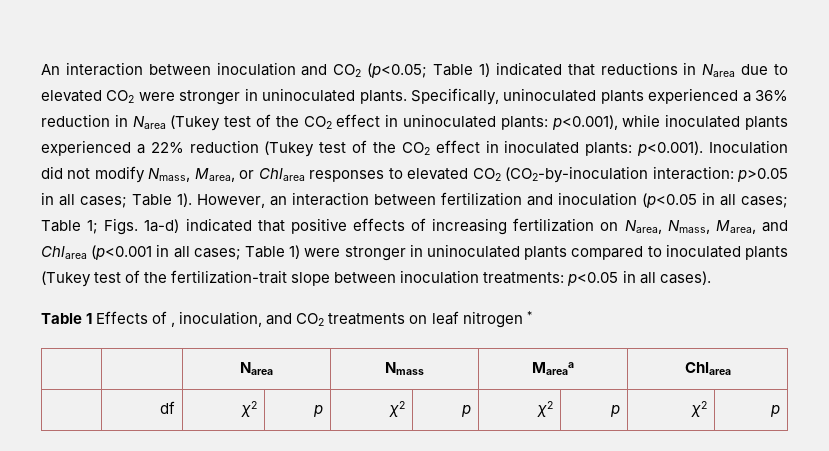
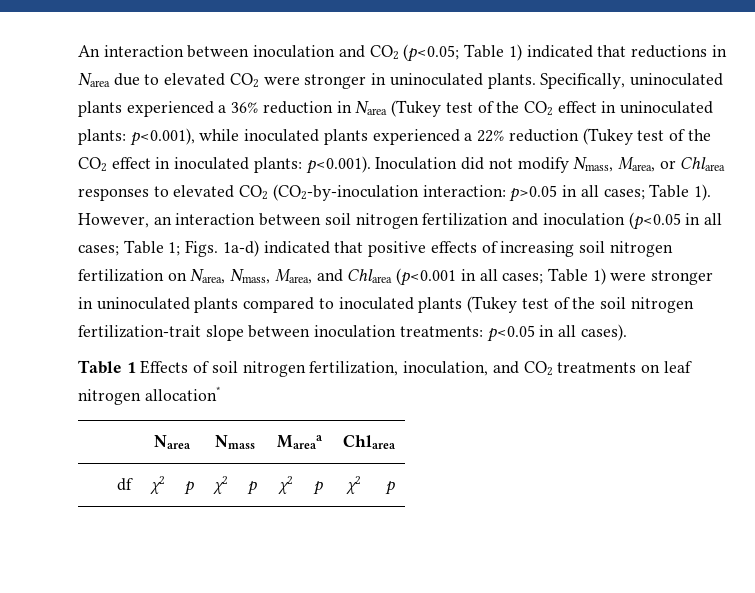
- However, an interaction between fertilization and inoculation (p<0.05 in all cases; Table 1; Figs. 1a-d) indicated that positive effects of increasing fertilization on Narea, Nmass, Marea, and Chlarea (p<0.001 in all cases; Table 1) were stronger in uninoculated plants compared to inoculated plants (Tukey test of the fertilization-trait slope between inoculation treatments: p<0.05 in all cases).
+ However, an interaction between soil nitrogen fertilization and inoculation (p<0.05 in all cases; Table 1; Figs. 1a-d) indicated that positive effects of increasing soil nitrogen fertilization on Narea, Nmass, Marea, and Chlarea (p<0.001 in all cases; Table 1) were stronger in uninoculated plants compared to inoculated plants (Tukey test of the soil nitrogen fertilization-trait slope between inoculation treatments: p<0.05 in all cases).
- Table 1 Effects of , inoculation, and CO2 treatments on leaf nitrogen *
+ Table 1 Effects of soil nitrogen fertilization, inoculation, and CO2 treatments on leaf nitrogen allocation*

